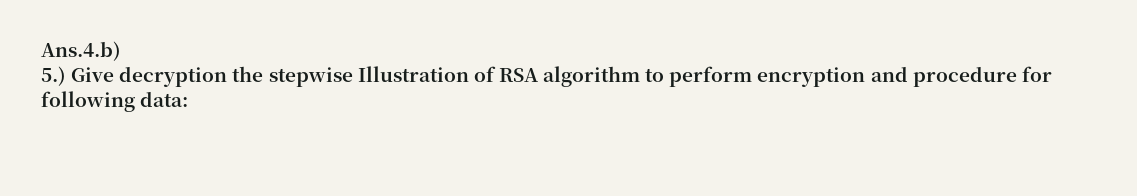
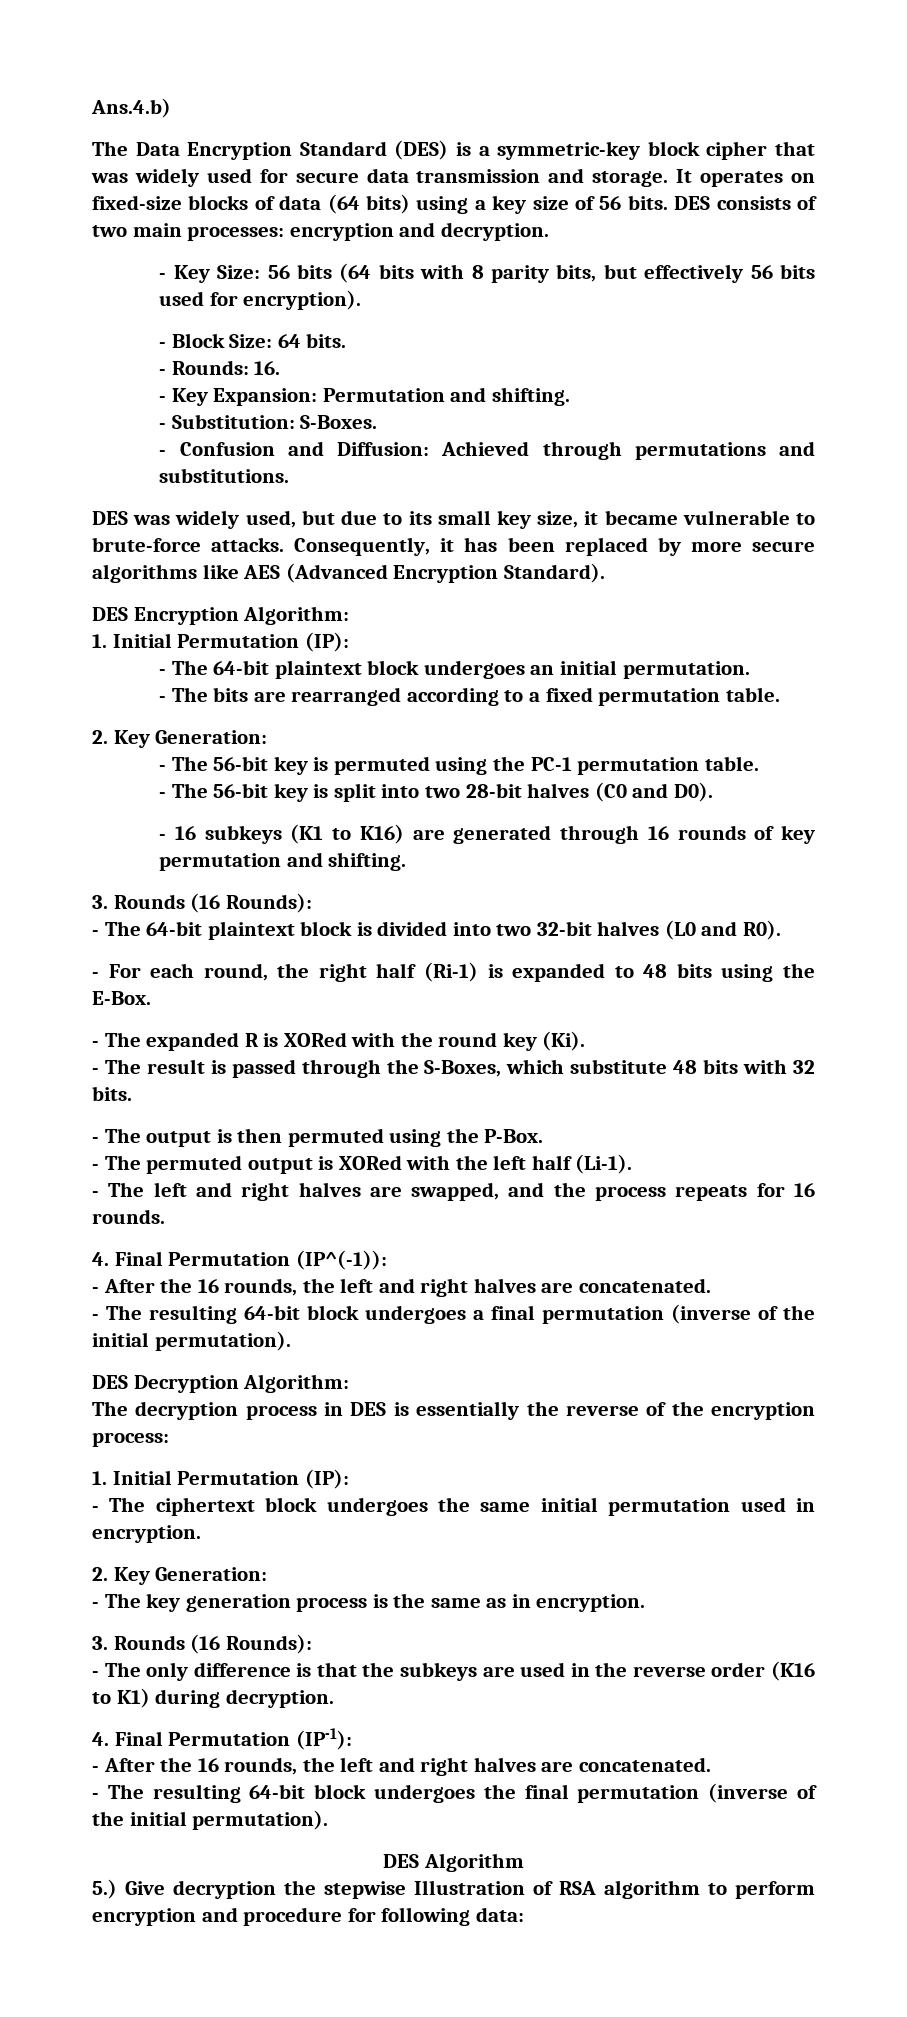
+ The Data Encryption Standard (DES) is a symmetric-key block cipher that was widely used for secure data transmission and storage. It operates on fixed-size blocks of data (64 bits) using a key size of 56 bits. DES consists of two main processes: encryption and decryption.
+ - Key Size: 56 bits (64 bits with 8 parity bits, but effectively 56 bits used for encryption).
+ - Block Size: 64 bits.
+ - Rounds: 16.
+ - Key Expansion: Permutation and shifting.
+ - Substitution: S-Boxes.
+ - Confusion and Diffusion: Achieved through permutations and substitutions.
+ DES was widely used, but due to its small key size, it became vulnerable to brute-force attacks. Consequently, it has been replaced by more secure algorithms like AES (Advanced Encryption Standard).
+ DES Encryption Algorithm:
+ 1. Initial Permutation (IP):
+ - The 64-bit plaintext block undergoes an initial permutation.
+ - The bits are rearranged according to a fixed permutation table.
+ 2. Key Generation:
+ - The 56-bit key is permuted using the PC-1 permutation table.
+ - The 56-bit key is split into two 28-bit halves (C0 and D0).
+ - 16 subkeys (K1 to K16) are generated through 16 rounds of key permutation and shifting.
+ 3. Rounds (16 Rounds):
+ - The 64-bit plaintext block is divided into two 32-bit halves (L0 and R0).
+ - For each round, the right half (Ri-1) is expanded to 48 bits using the E-Box.
+ - The expanded R is XORed with the round key (Ki).
+ - The result is passed through the S-Boxes, which substitute 48 bits with 32 bits.
+ - The output is then permuted using the P-Box.
+ - The permuted output is XORed with the left half (Li-1).
+ - The left and right halves are swapped, and the process repeats for 16 rounds.
+ 4. Final Permutation (IP^(-1)):
+ - After the 16 rounds, the left and right halves are concatenated.
+ - The resulting 64-bit block undergoes a final permutation (inverse of the initial permutation).
+ DES Decryption Algorithm:
+ The decryption process in DES is essentially the reverse of the encryption process:
+ 1. Initial Permutation (IP):
+ - The ciphertext block undergoes the same initial permutation used in encryption.
+ 2. Key Generation:
+ - The key generation process is the same as in encryption.
+ 3. Rounds (16 Rounds):
+ - The only difference is that the subkeys are used in the reverse order (K16 to K1) during decryption.
+ 4. Final Permutation (IP-1):
+ - After the 16 rounds, the left and right halves are concatenated.
+ - The resulting 64-bit block undergoes the final permutation (inverse of the initial permutation).
+ DES Algorithm

